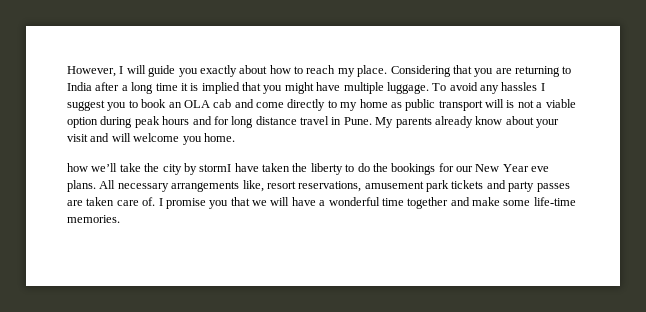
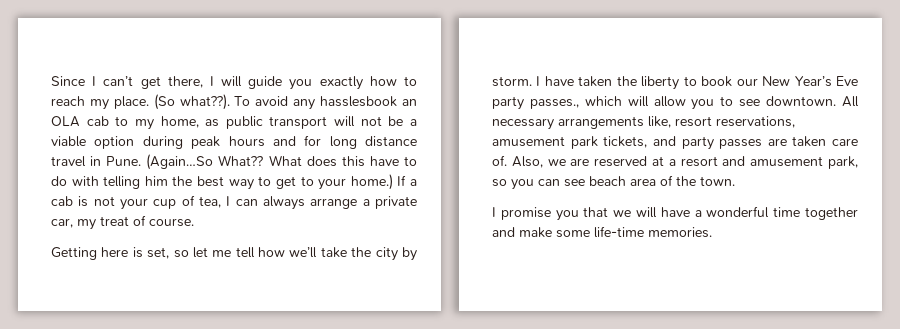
- However, I will guide you exactly about how to reach my place.
+ Since I can’t get there, I will guide you exactly how to reach my place.
- Considering that you are returning to India after a long time it is implied that you might have multiple luggage. To avoid any hassles I suggest you to book an OLA cab and come directly to my home as public transport will is not a viable option during peak hours and for long distance travel in Pune.
+ (So what??). To avoid any hasslesbook an OLA cab to my home, as public transport will not be a viable option during peak hours and for long distance travel in Pune.
- My parents already know about your visit and will welcome you home.
- how we’ll take the city by stormI have taken the liberty to do the bookings for our New Year eve plans.
+ (Again…So What?? What does this have to do with telling him the best way to get to your home.) If a cab is not your cup of tea, I can always arrange a private car, my treat of course.
+ Getting here is set, so let me tell how we’ll take the city by storm. I have taken the liberty to book our New Year’s Eve party passes., which will allow you to see downtown.
- All necessary arrangements like, resort reservations, amusement park tickets and party passes are taken care of. I promise you that we will have a wonderful time together and make some life-time memories.
+ All necessary arrangements like, resort reservations, amusement park tickets, and party passes are taken care of. Also, we are reserved at a resort and amusement park, so you can see beach area of the town.
+ I promise you that we will have a wonderful time together and make some life-time memories.

